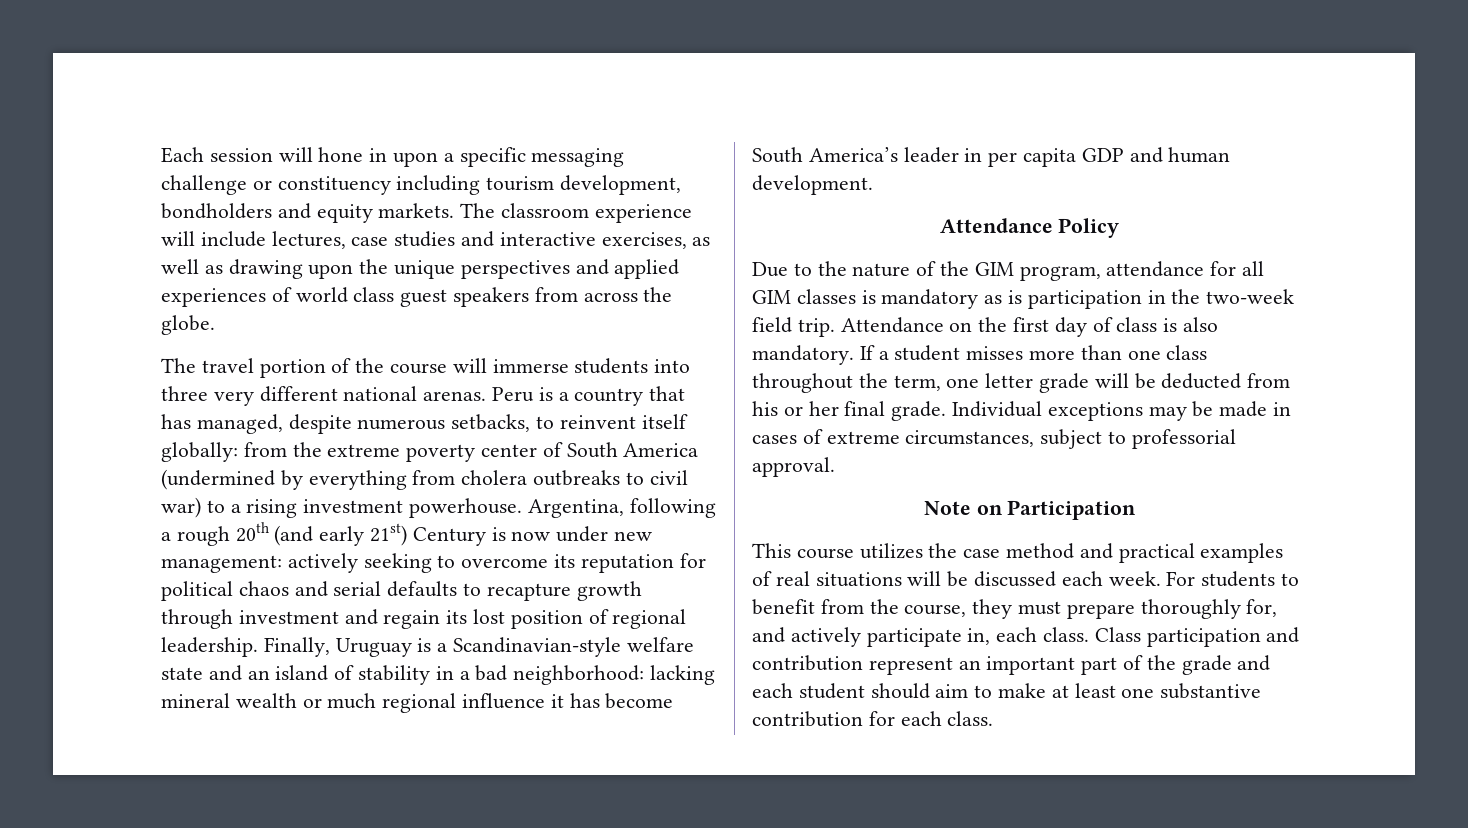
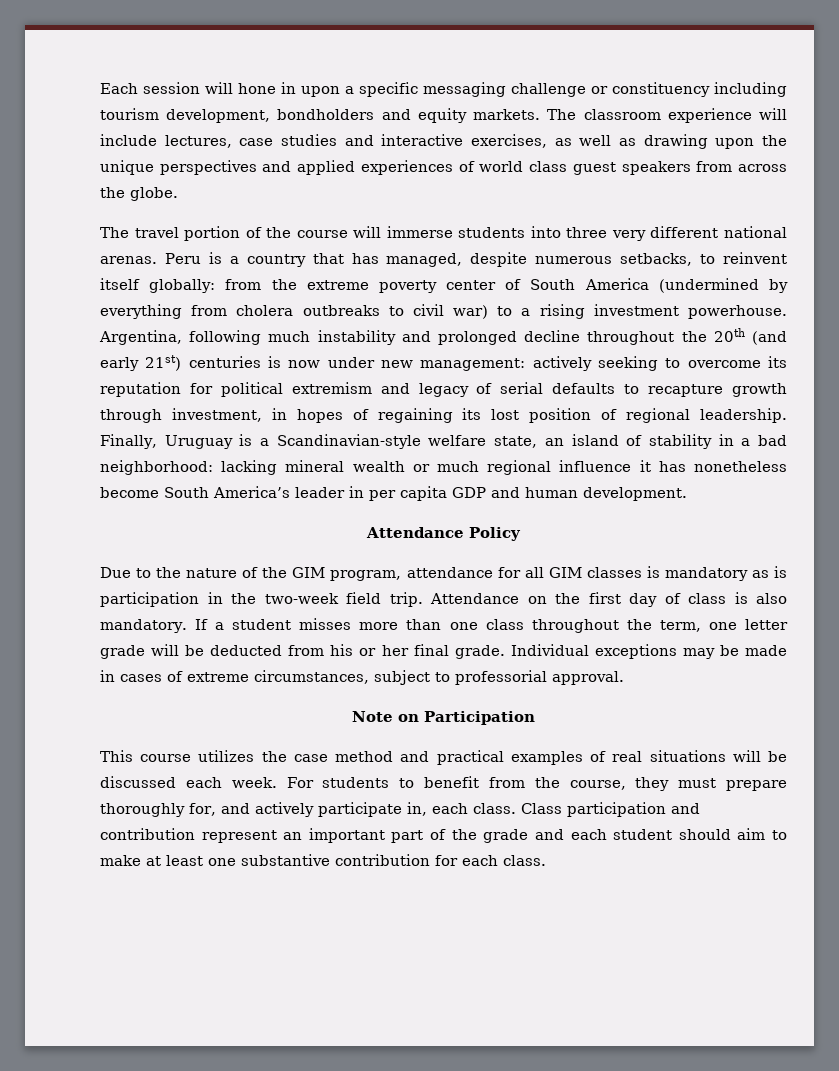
- Argentina, following a rough 20th (and early 21st) Century is now under new management: actively seeking to overcome its reputation for political chaos and serial defaults to recapture growth through investment and regain its lost position of regional leadership.
+ Argentina, following much instability and prolonged decline throughout the 20th (and early 21st) centuries is now under new management: actively seeking to overcome its reputation for political extremism and legacy of serial defaults to recapture growth through investment, in hopes of regaining its lost position of regional leadership.
- Finally, Uruguay is a Scandinavian-style welfare state and an island of stability in a bad neighborhood: lacking mineral wealth or much regional influence it has become South America’s leader in per capita GDP and human development.
+ Finally, Uruguay is a Scandinavian-style welfare state, an island of stability in a bad neighborhood: lacking mineral wealth or much regional influence it has nonetheless become South America’s leader in per capita GDP and human development.

